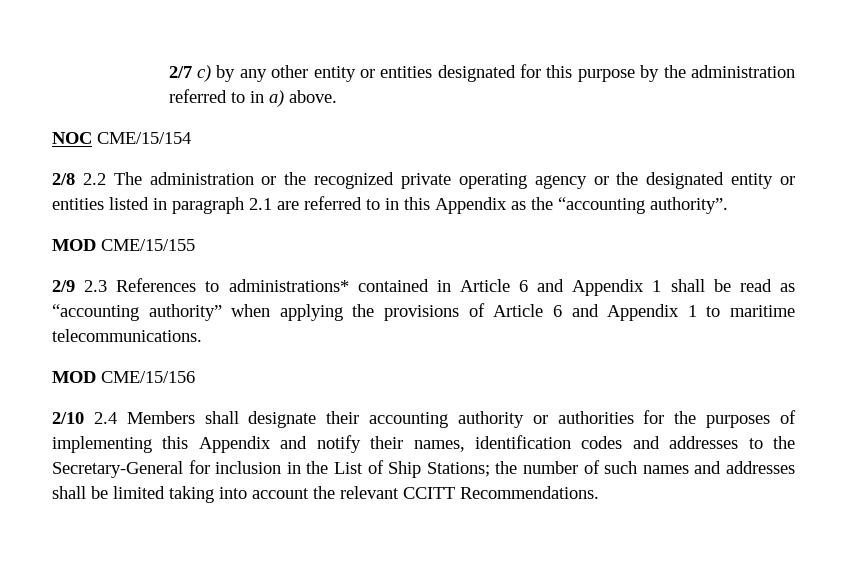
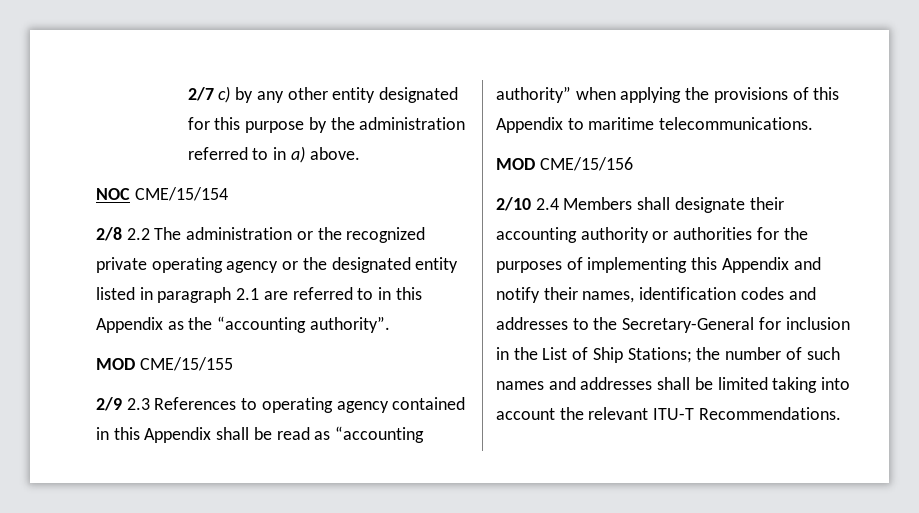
- 2/7 c) by any other entity or entities designated for this purpose by the administration referred to in a) above.
+ 2/7 c) by any other entity designated for this purpose by the administration referred to in a) above.
- 2/8 2.2 The administration or the recognized private operating agency or the designated entity or entities listed in paragraph 2.1 are referred to in this Appendix as the “accounting authority”.
+ 2/8 2.2 The administration or the recognized private operating agency or the designated entity listed in paragraph 2.1 are referred to in this Appendix as the “accounting authority”.
- 2/9 2.3 References to administrations* contained in Article 6 and Appendix 1 shall be read as “accounting authority” when applying the provisions of Article 6 and Appendix 1 to maritime telecommunications.
+ 2/9 2.3 References to operating agency contained in this Appendix shall be read as “accounting authority” when applying the provisions of this Appendix to maritime telecommunications.
- 2/10 2.4 Members shall designate their accounting authority or authorities for the purposes of implementing this Appendix and notify their names, identification codes and addresses to the Secretary-General for inclusion in the List of Ship Stations; the number of such names and addresses shall be limited taking into account the relevant CCITT Recommendations.
+ 2/10 2.4 Members shall designate their accounting authority or authorities for the purposes of implementing this Appendix and notify their names, identification codes and addresses to the Secretary-General for inclusion in the List of Ship Stations; the number of such names and addresses shall be limited taking into account the relevant ITU-T Recommendations.

